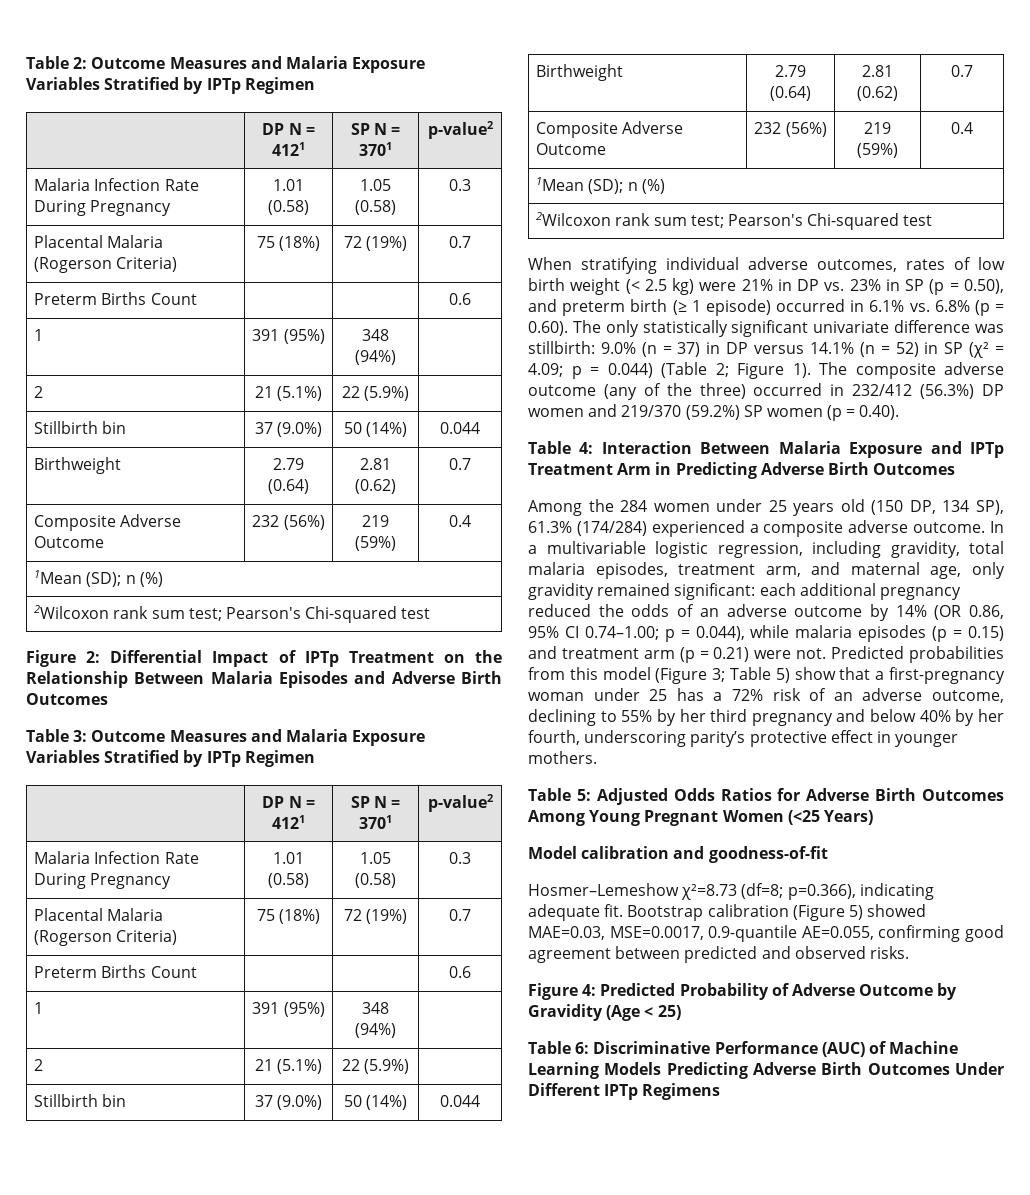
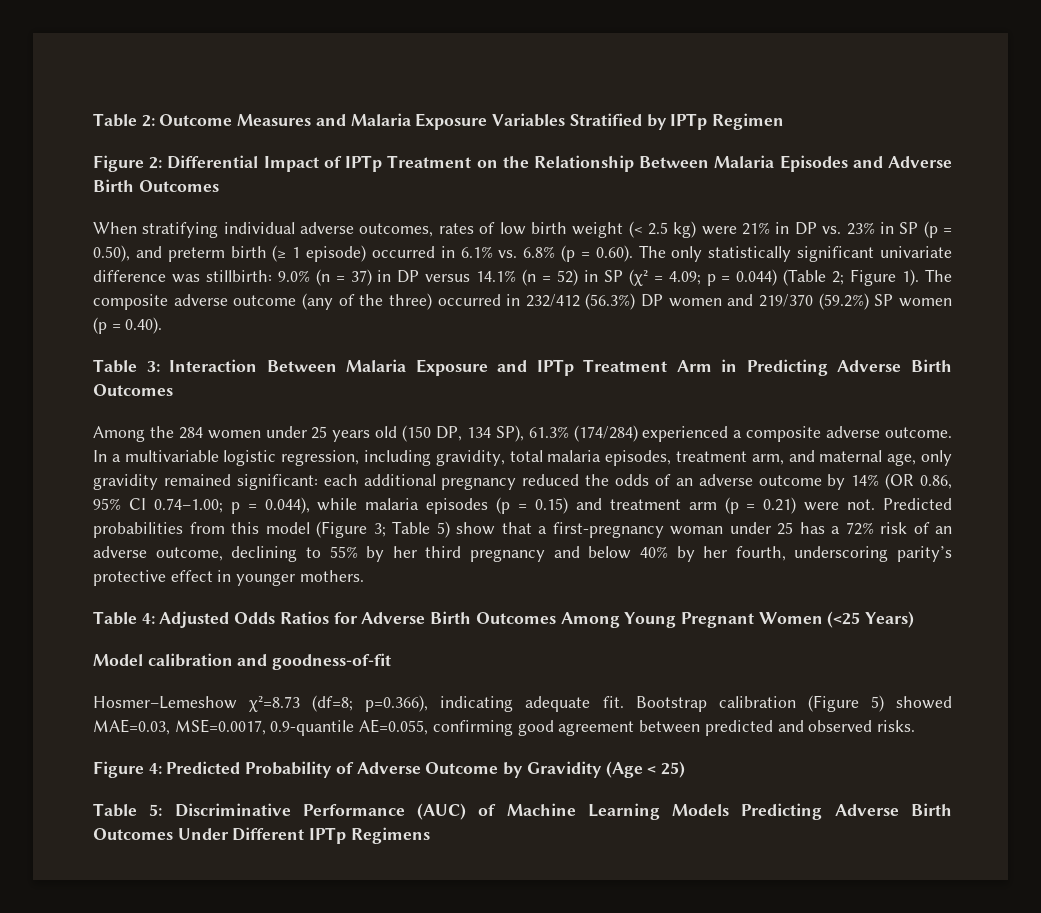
  Table 2: Outcome Measures and Malaria Exposure Variables Stratified by IPTp Regimen
- | DP N = 4121 | SP N = 3701 | p-value2
- Malaria Infection Rate During Pregnancy | 1.01 (0.58) | 1.05 (0.58) | 0.3
- Placental Malaria (Rogerson Criteria) | 75 (18%) | 72 (19%) | 0.7
- Preterm Births Count | | | 0.6
- 1 | 391 (95%) | 348 (94%) |
- 2 | 21 (5.1%) | 22 (5.9%) |
- Stillbirth bin | 37 (9.0%) | 50 (14%) | 0.044
- Birthweight | 2.79 (0.64) | 2.81 (0.62) | 0.7
- Composite Adverse Outcome | 232 (56%) | 219 (59%) | 0.4
- 1Mean (SD); n (%)
- 2Wilcoxon rank sum test; Pearson's Chi-squared test
- Table 3: Outcome Measures and Malaria Exposure Variables Stratified by IPTp Regimen
- | DP N = 4121 | SP N = 3701 | p-value2
- Malaria Infection Rate During Pregnancy | 1.01 (0.58) | 1.05 (0.58) | 0.3
- Placental Malaria (Rogerson Criteria) | 75 (18%) | 72 (19%) | 0.7
- Preterm Births Count | | | 0.6
- 1 | 391 (95%) | 348 (94%) |
- 2 | 21 (5.1%) | 22 (5.9%) |
- Stillbirth bin | 37 (9.0%) | 50 (14%) | 0.044
- Birthweight | 2.79 (0.64) | 2.81 (0.62) | 0.7
- Composite Adverse Outcome | 232 (56%) | 219 (59%) | 0.4
- 1Mean (SD); n (%)
- 2Wilcoxon rank sum test; Pearson's Chi-squared test
- Table 4: Interaction Between Malaria Exposure and IPTp Treatment Arm in Predicting Adverse Birth Outcomes
+ Table 3: Interaction Between Malaria Exposure and IPTp Treatment Arm in Predicting Adverse Birth Outcomes
- Table 5: Adjusted Odds Ratios for Adverse Birth Outcomes Among Young Pregnant Women (<25 Years)
+ Table 4: Adjusted Odds Ratios for Adverse Birth Outcomes Among Young Pregnant Women (<25 Years)
- Table 6: Discriminative Performance (AUC) of Machine Learning Models Predicting Adverse Birth Outcomes Under Different IPTp Regimens
+ Table 5: Discriminative Performance (AUC) of Machine Learning Models Predicting Adverse Birth Outcomes Under Different IPTp Regimens

